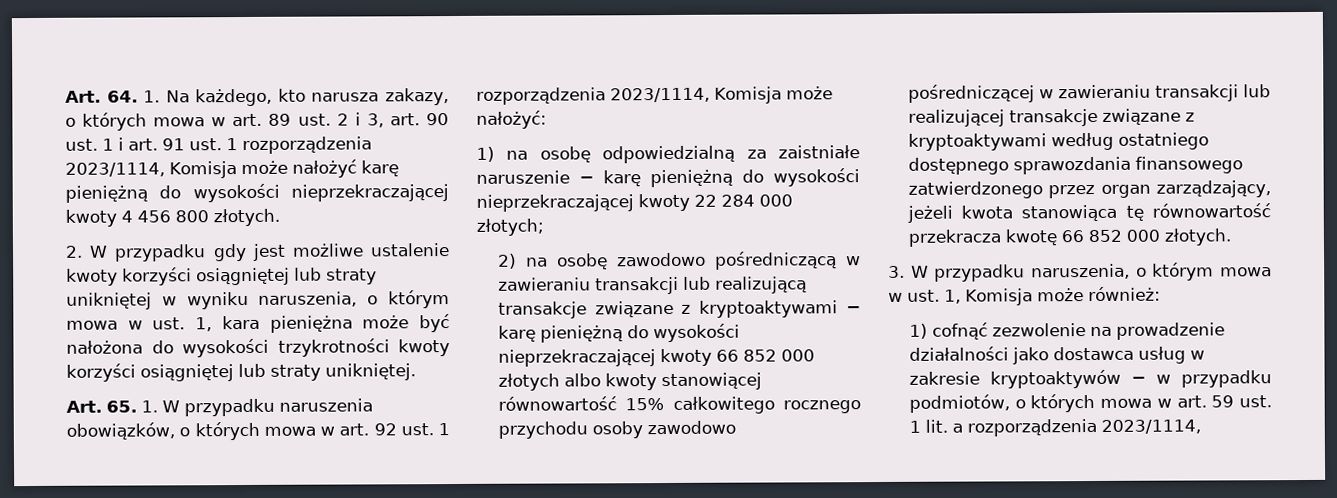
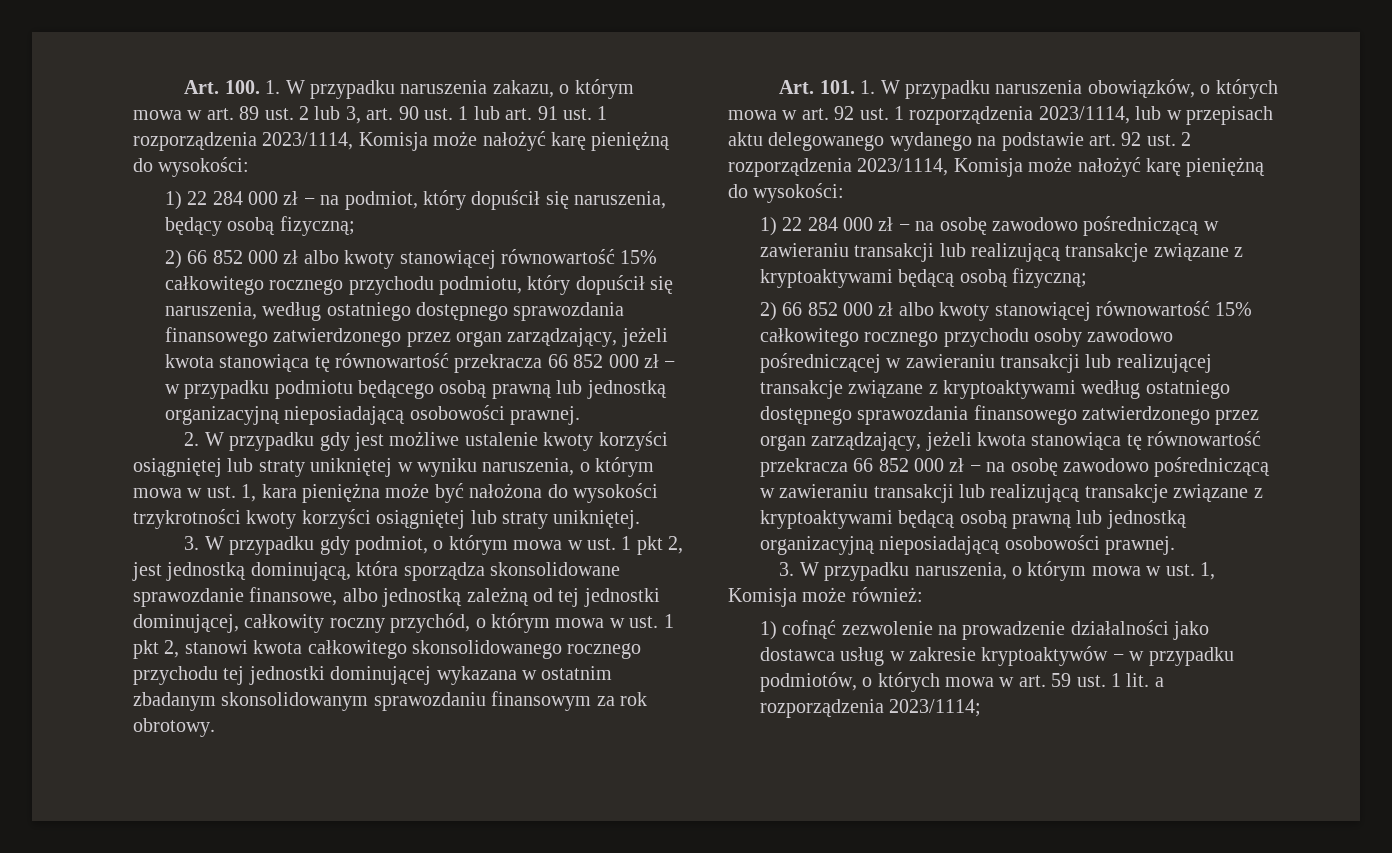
- Art. 64. 1. Na każdego, kto narusza zakazy, o których mowa w art. 89 ust. 2 i 3, art. 90 ust. 1 i art. 91 ust. 1 rozporządzenia 2023/1114, Komisja może nałożyć karę pieniężną do wysokości nieprzekraczającej kwoty 4 456 800 złotych.
+ Art. 100. 1. W przypadku naruszenia zakazu, o którym mowa w art. 89 ust. 2 lub 3, art. 90 ust. 1 lub art. 91 ust. 1 rozporządzenia 2023/1114, Komisja może nałożyć karę pieniężną do wysokości:
+ 1) 22 284 000 zł − na podmiot, który dopuścił się naruszenia, będący osobą fizyczną;
+ 2) 66 852 000 zł albo kwoty stanowiącej równowartość 15% całkowitego rocznego przychodu podmiotu, który dopuścił się naruszenia, według ostatniego dostępnego sprawozdania finansowego zatwierdzonego przez organ zarządzający, jeżeli kwota stanowiąca tę równowartość przekracza 66 852 000 zł − w przypadku podmiotu będącego osobą prawną lub jednostką organizacyjną nieposiadającą osobowości prawnej.
- Art. 65. 1. W przypadku naruszenia obowiązków, o których mowa w art. 92 ust. 1 rozporządzenia 2023/1114, Komisja może nałożyć:
- 1) na osobę odpowiedzialną za zaistniałe naruszenie − karę pieniężną do wysokości nieprzekraczającej kwoty 22 284 000 złotych;
- 2) na osobę zawodowo pośredniczącą w zawieraniu transakcji lub realizującą transakcje związane z kryptoaktywami − karę pieniężną do wysokości nieprzekraczającej kwoty 66 852 000 złotych albo kwoty stanowiącej równowartość 15% całkowitego rocznego przychodu osoby zawodowo pośredniczącej w zawieraniu transakcji lub realizującej transakcje związane z kryptoaktywami według ostatniego dostępnego sprawozdania finansowego zatwierdzonego przez organ zarządzający, jeżeli kwota stanowiąca tę równowartość przekracza kwotę 66 852 000 złotych.
+ 3. W przypadku gdy podmiot, o którym mowa w ust. 1 pkt 2, jest jednostką dominującą, która sporządza skonsolidowane sprawozdanie finansowe, albo jednostką zależną od tej jednostki dominującej, całkowity roczny przychód, o którym mowa w ust. 1 pkt 2, stanowi kwota całkowitego skonsolidowanego rocznego przychodu tej jednostki dominującej wykazana w ostatnim zbadanym skonsolidowanym sprawozdaniu finansowym za rok obrotowy.
+ Art. 101. 1. W przypadku naruszenia obowiązków, o których mowa w art. 92 ust. 1 rozporządzenia 2023/1114, lub w przepisach aktu delegowanego wydanego na podstawie art. 92 ust. 2 rozporządzenia 2023/1114, Komisja może nałożyć karę pieniężną do wysokości:
+ 1) 22 284 000 zł − na osobę zawodowo pośredniczącą w zawieraniu transakcji lub realizującą transakcje związane z kryptoaktywami będącą osobą fizyczną;
+ 2) 66 852 000 zł albo kwoty stanowiącej równowartość 15% całkowitego rocznego przychodu osoby zawodowo pośredniczącej w zawieraniu transakcji lub realizującej transakcje związane z kryptoaktywami według ostatniego dostępnego sprawozdania finansowego zatwierdzonego przez organ zarządzający, jeżeli kwota stanowiąca tę równowartość przekracza 66 852 000 zł − na osobę zawodowo pośredniczącą w zawieraniu transakcji lub realizującą transakcje związane z kryptoaktywami będącą osobą prawną lub jednostką organizacyjną nieposiadającą osobowości prawnej.
- 1) cofnąć zezwolenie na prowadzenie działalności jako dostawca usług w zakresie kryptoaktywów − w przypadku podmiotów, o których mowa w art. 59 ust. 1 lit. a rozporządzenia 2023/1114,
+ 1) cofnąć zezwolenie na prowadzenie działalności jako dostawca usług w zakresie kryptoaktywów − w przypadku podmiotów, o których mowa w art. 59 ust. 1 lit. a rozporządzenia 2023/1114;

